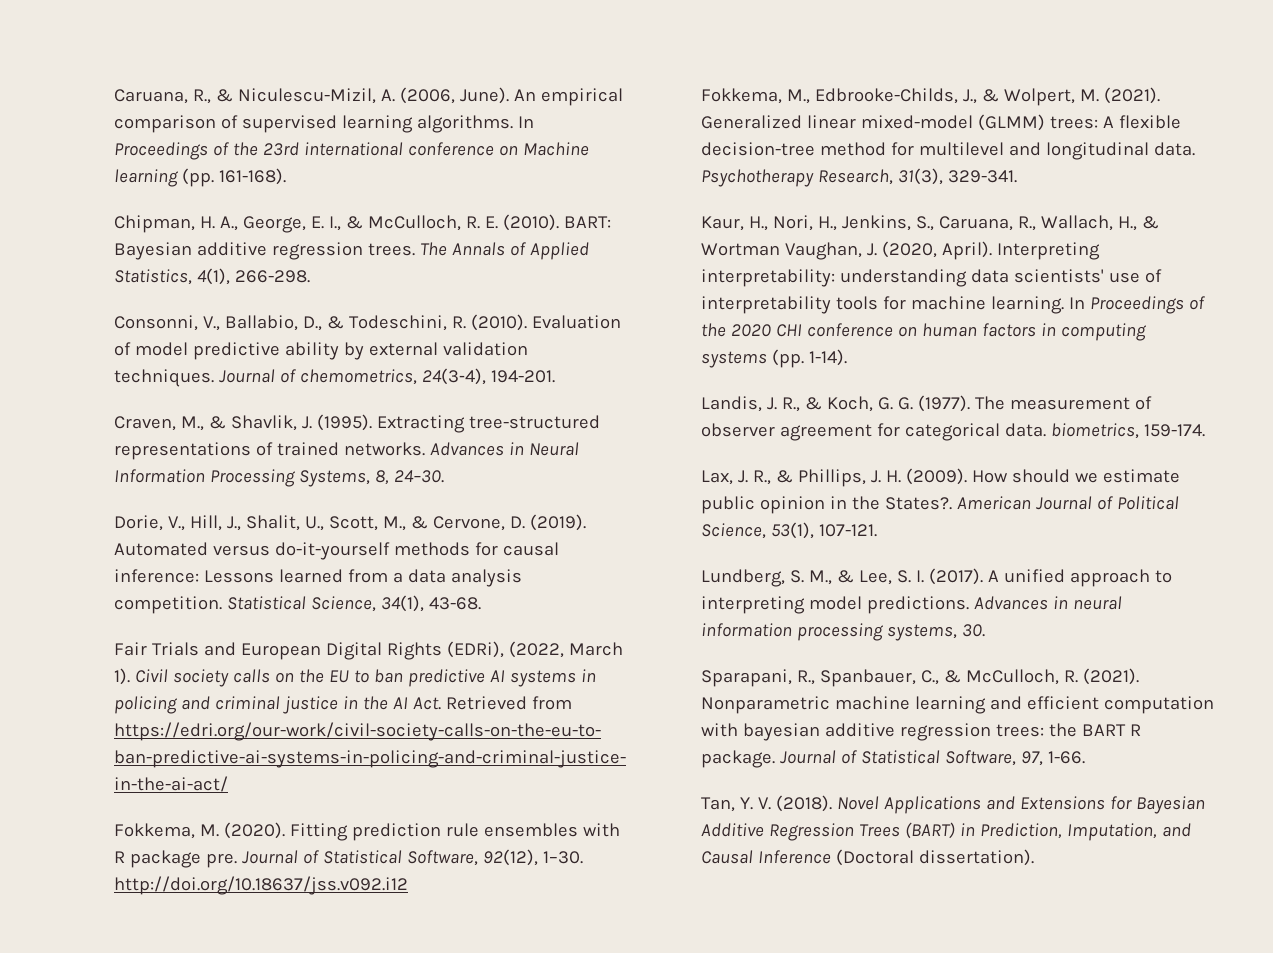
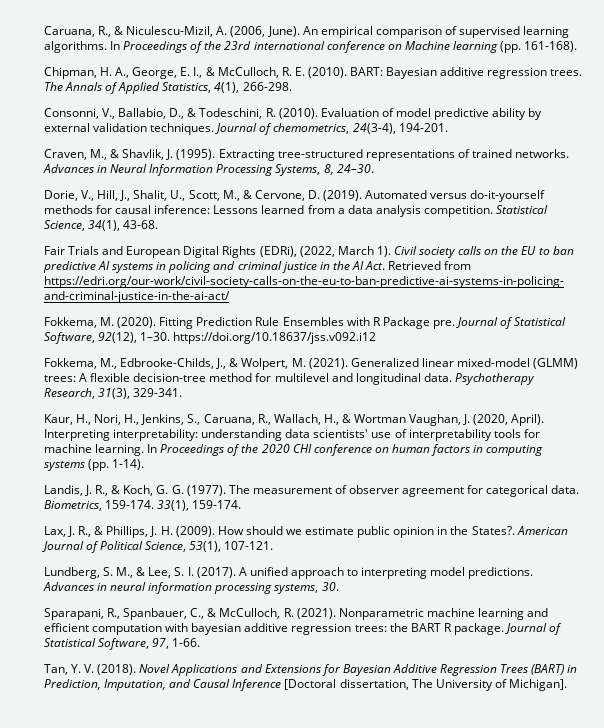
- Fitting prediction rule ensembles with R package pre.
+ Fitting Prediction Rule Ensembles with R Package pre.
- Journal of Statistical Software, 92(12), 1–30. http://doi.org/10.18637/jss.v092.i12
+ Journal of Statistical Software, 92(12), 1–30. https://doi.org/10.18637/jss.v092.i12
- The measurement of observer agreement for categorical data. biometrics, 159-174.
+ The measurement of observer agreement for categorical data. Biometrics, 159-174. 33(1), 159-174.
- Novel Applications and Extensions for Bayesian Additive Regression Trees (BART) in Prediction, Imputation, and Causal Inference (Doctoral dissertation).
+ Novel Applications and Extensions for Bayesian Additive Regression Trees (BART) in Prediction, Imputation, and Causal Inference [Doctoral dissertation, The University of Michigan].

